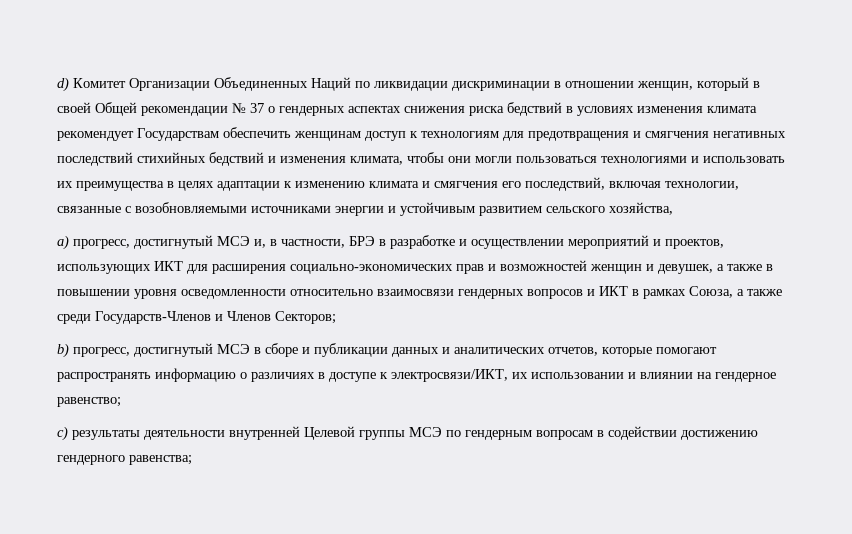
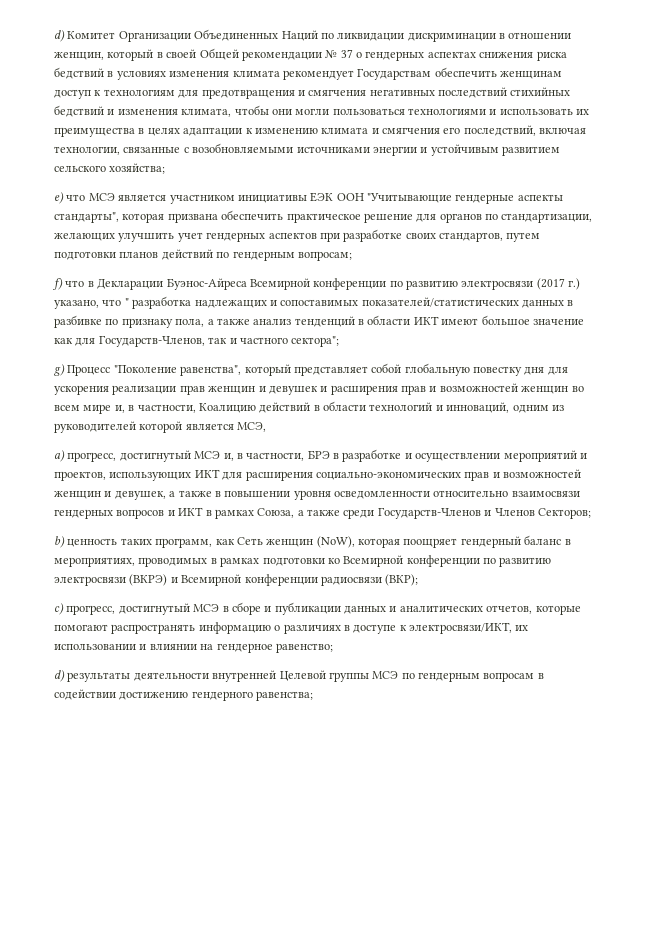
- d) Комитет Организации Объединенных Наций по ликвидации дискриминации в отношении женщин, который в своей Общей рекомендации № 37 о гендерных аспектах снижения риска бедствий в условиях изменения климата рекомендует Государствам обеспечить женщинам доступ к технологиям для предотвращения и смягчения негативных последствий стихийных бедствий и изменения климата, чтобы они могли пользоваться технологиями и использовать их преимущества в целях адаптации к изменению климата и смягчения его последствий, включая технологии, связанные с возобновляемыми источниками энергии и устойчивым развитием сельского хозяйства,
+ d) Комитет Организации Объединенных Наций по ликвидации дискриминации в отношении женщин, который в своей Общей рекомендации № 37 о гендерных аспектах снижения риска бедствий в условиях изменения климата рекомендует Государствам обеспечить женщинам доступ к технологиям для предотвращения и смягчения негативных последствий стихийных бедствий и изменения климата, чтобы они могли пользоваться технологиями и использовать их преимущества в целях адаптации к изменению климата и смягчения его последствий, включая технологии, связанные с возобновляемыми источниками энергии и устойчивым развитием сельского хозяйства;
+ e) что МСЭ является участником инициативы ЕЭК ООН "Учитывающие гендерные аспекты стандарты", которая призвана обеспечить практическое решение для органов по стандартизации, желающих улучшить учет гендерных аспектов при разработке своих стандартов, путем подготовки планов действий по гендерным вопросам;
+ f) что в Декларации Буэнос-Айреса Всемирной конференции по развитию электросвязи (2017 г.) указано, что " разработка надлежащих и сопоставимых показателей/статистических данных в разбивке по признаку пола, а также анализ тенденций в области ИКТ имеют большое значение как для Государств-Членов, так и частного сектора";
+ g) Процесс "Поколение равенства", который представляет собой глобальную повестку дня для ускорения реализации прав женщин и девушек и расширения прав и возможностей женщин во всем мире и, в частности, Коалицию действий в области технологий и инноваций, одним из руководителей которой является МСЭ,
- b) прогресс, достигнутый МСЭ в сборе и публикации данных и аналитических отчетов, которые помогают распространять информацию о различиях в доступе к электросвязи/ИКТ, их использовании и влиянии на гендерное равенство;
+ b) ценность таких программ, как Сеть женщин (NoW), которая поощряет гендерный баланс в мероприятиях, проводимых в рамках подготовки ко Всемирной конференции по развитию электросвязи (ВКРЭ) и Всемирной конференции радиосвязи (ВКР);
+ c) прогресс, достигнутый МСЭ в сборе и публикации данных и аналитических отчетов, которые помогают распространять информацию о различиях в доступе к электросвязи/ИКТ, их использовании и влиянии на гендерное равенство;
- c) результаты деятельности внутренней Целевой группы МСЭ по гендерным вопросам в содействии достижению гендерного равенства;
+ d) результаты деятельности внутренней Целевой группы МСЭ по гендерным вопросам в содействии достижению гендерного равенства;

